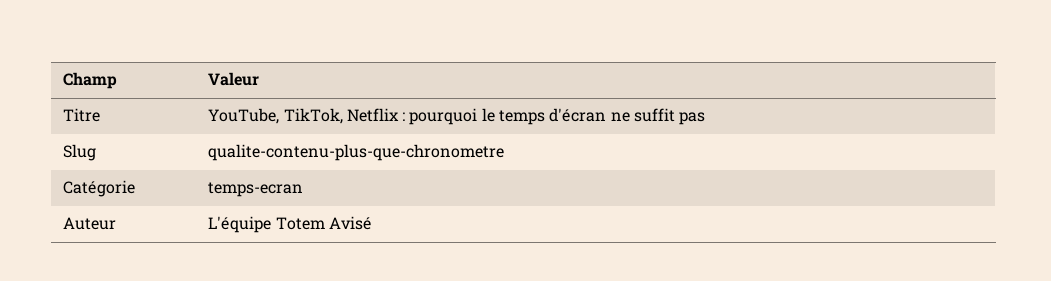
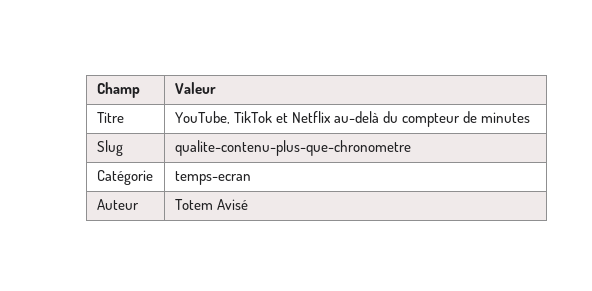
- Titre | YouTube, TikTok, Netflix : pourquoi le temps d'écran ne suffit pas
+ Titre | YouTube, TikTok et Netflix au-delà du compteur de minutes
- Auteur | L'équipe Totem Avisé
+ Auteur | Totem Avisé

